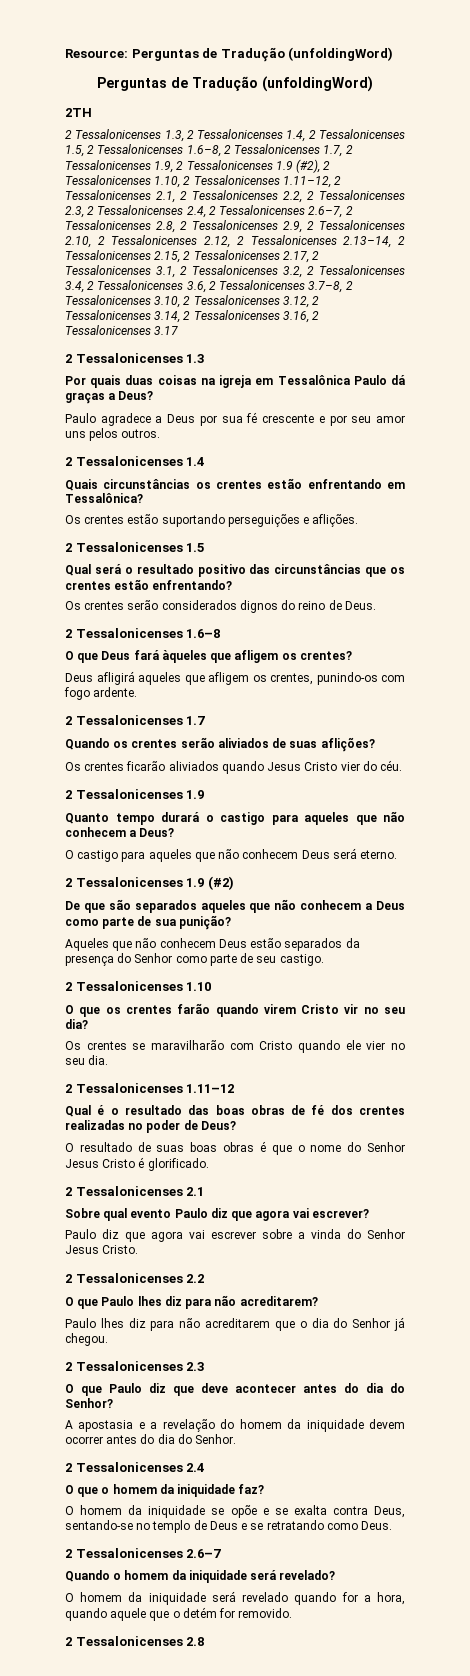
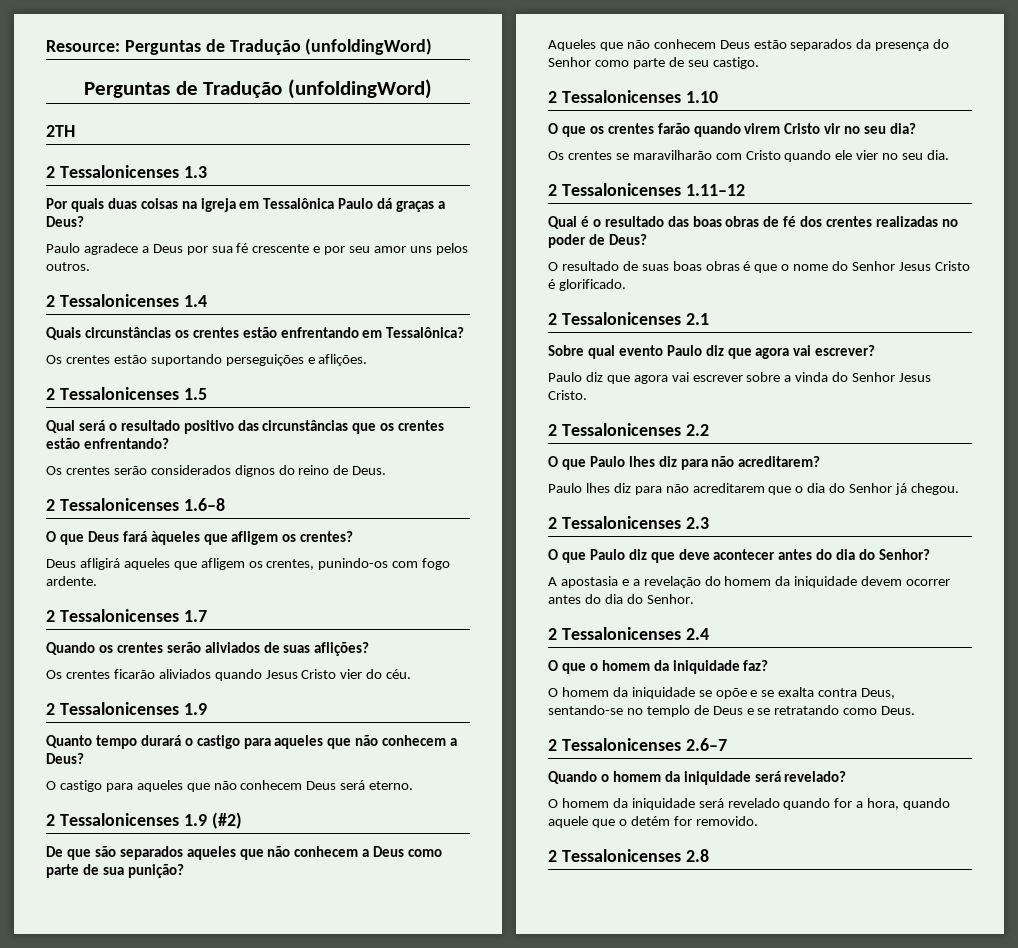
- 2 Tessalonicenses 1.3, 2 Tessalonicenses 1.4, 2 Tessalonicenses 1.5, 2 Tessalonicenses 1.6–8, 2 Tessalonicenses 1.7, 2 Tessalonicenses 1.9, 2 Tessalonicenses 1.9 (#2), 2 Tessalonicenses 1.10, 2 Tessalonicenses 1.11–12, 2 Tessalonicenses 2.1, 2 Tessalonicenses 2.2, 2 Tessalonicenses 2.3, 2 Tessalonicenses 2.4, 2 Tessalonicenses 2.6–7, 2 Tessalonicenses 2.8, 2 Tessalonicenses 2.9, 2 Tessalonicenses 2.10, 2 Tessalonicenses 2.12, 2 Tessalonicenses 2.13–14, 2 Tessalonicenses 2.15, 2 Tessalonicenses 2.17, 2 Tessalonicenses 3.1, 2 Tessalonicenses 3.2, 2 Tessalonicenses 3.4, 2 Tessalonicenses 3.6, 2 Tessalonicenses 3.7–8, 2 Tessalonicenses 3.10, 2 Tessalonicenses 3.12, 2 Tessalonicenses 3.14, 2 Tessalonicenses 3.16, 2 Tessalonicenses 3.17

